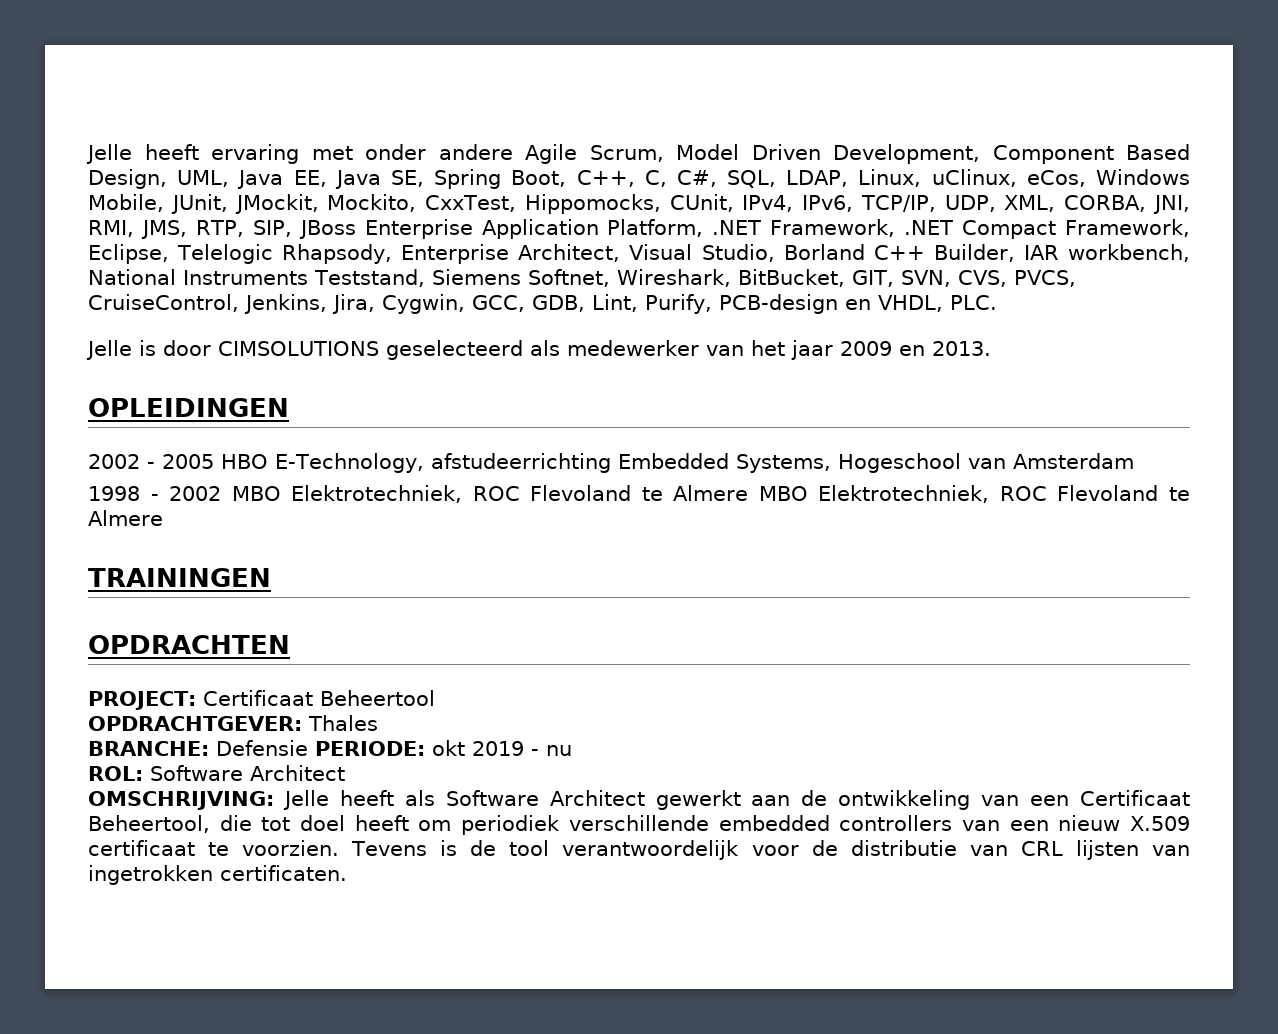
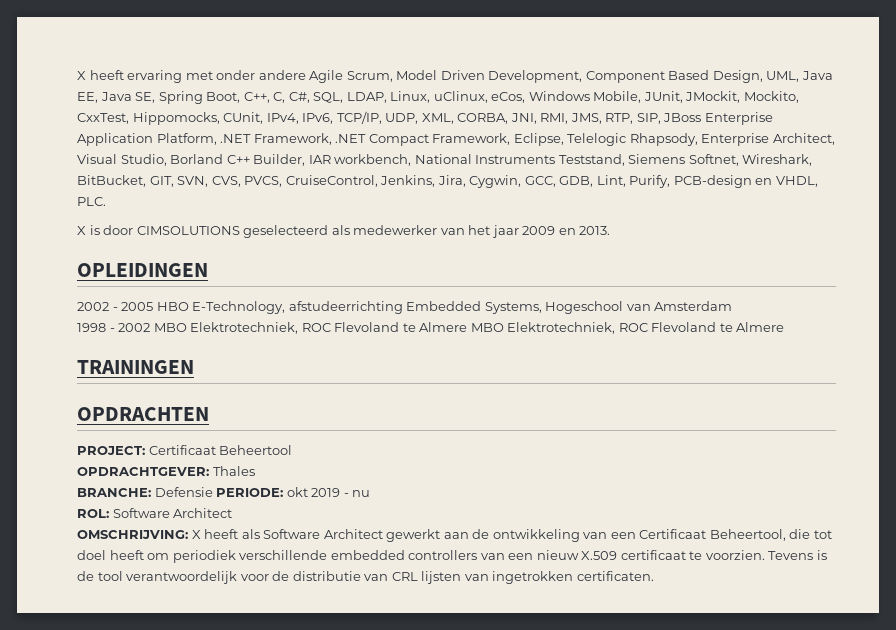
- Jelle heeft ervaring met onder andere Agile Scrum, Model Driven Development, Component Based Design, UML, Java EE, Java SE, Spring Boot, C++, C, C#, SQL, LDAP, Linux, uClinux, eCos, Windows Mobile, JUnit, JMockit, Mockito, CxxTest, Hippomocks, CUnit, IPv4, IPv6, TCP/IP, UDP, XML, CORBA, JNI, RMI, JMS, RTP, SIP, JBoss Enterprise Application Platform, .NET Framework, .NET Compact Framework, Eclipse, Telelogic Rhapsody, Enterprise Architect, Visual Studio, Borland C++ Builder, IAR workbench, National Instruments Teststand, Siemens Softnet, Wireshark, BitBucket, GIT, SVN, CVS, PVCS, CruiseControl, Jenkins, Jira, Cygwin, GCC, GDB, Lint, Purify, PCB-design en VHDL, PLC.
+ X heeft ervaring met onder andere Agile Scrum, Model Driven Development, Component Based Design, UML, Java EE, Java SE, Spring Boot, C++, C, C#, SQL, LDAP, Linux, uClinux, eCos, Windows Mobile, JUnit, JMockit, Mockito, CxxTest, Hippomocks, CUnit, IPv4, IPv6, TCP/IP, UDP, XML, CORBA, JNI, RMI, JMS, RTP, SIP, JBoss Enterprise Application Platform, .NET Framework, .NET Compact Framework, Eclipse, Telelogic Rhapsody, Enterprise Architect, Visual Studio, Borland C++ Builder, IAR workbench, National Instruments Teststand, Siemens Softnet, Wireshark, BitBucket, GIT, SVN, CVS, PVCS, CruiseControl, Jenkins, Jira, Cygwin, GCC, GDB, Lint, Purify, PCB-design en VHDL, PLC.
- Jelle is door CIMSOLUTIONS geselecteerd als medewerker van het jaar 2009 en 2013.
+ X is door CIMSOLUTIONS geselecteerd als medewerker van het jaar 2009 en 2013.
- OMSCHRIJVING: Jelle heeft als Software Architect gewerkt aan de ontwikkeling van een Certificaat Beheertool, die tot doel heeft om periodiek verschillende embedded controllers van een nieuw X.509 certificaat te voorzien.
+ OMSCHRIJVING: X heeft als Software Architect gewerkt aan de ontwikkeling van een Certificaat Beheertool, die tot doel heeft om periodiek verschillende embedded controllers van een nieuw X.509 certificaat te voorzien.

